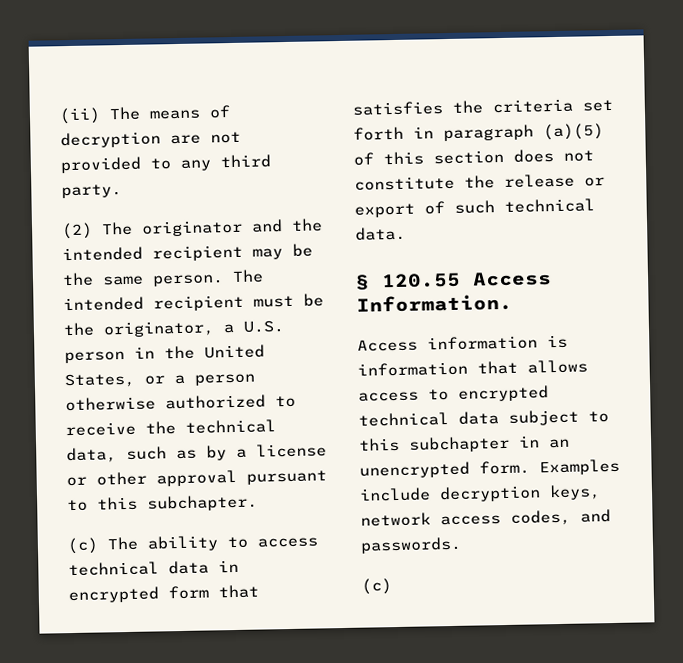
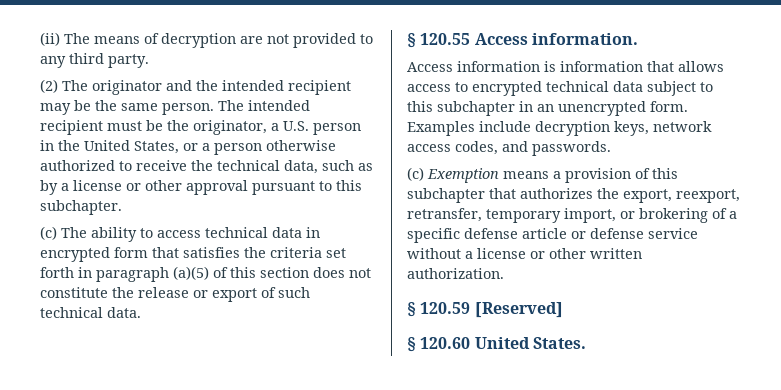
- § 120.55 Access Information.
+ § 120.55 Access information.
  Examples include decryption keys, network access codes, and passwords.
- (c)
+ (c) Exemption means a provision of this subchapter that authorizes the export, reexport, retransfer, temporary import, or brokering of a specific defense article or defense service without a license or other written authorization.
+ § 120.59 [Reserved]
+ § 120.60 United States.

